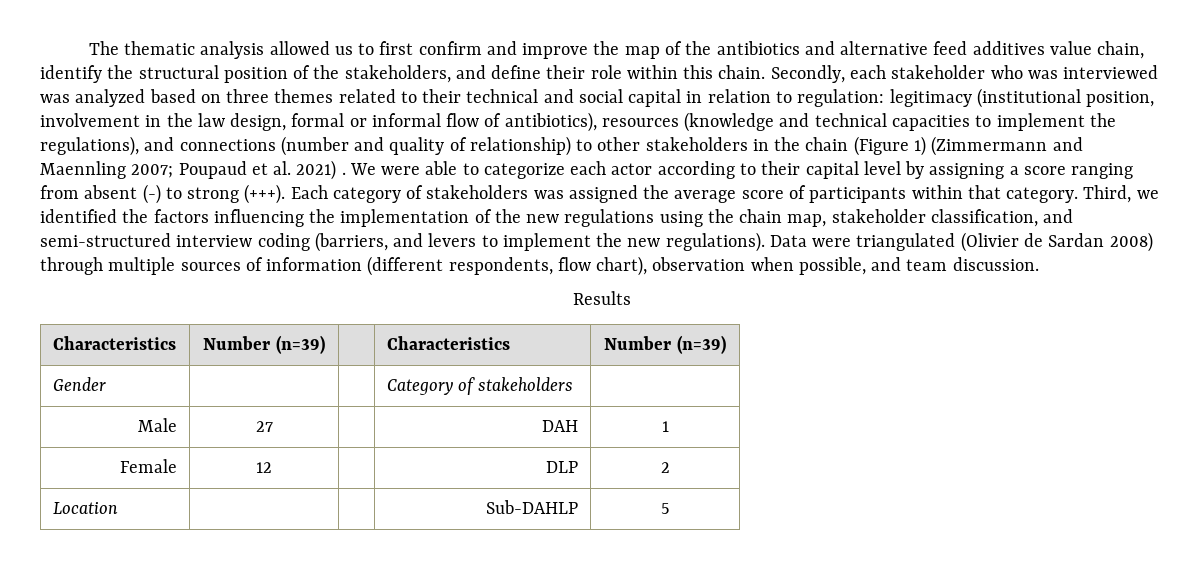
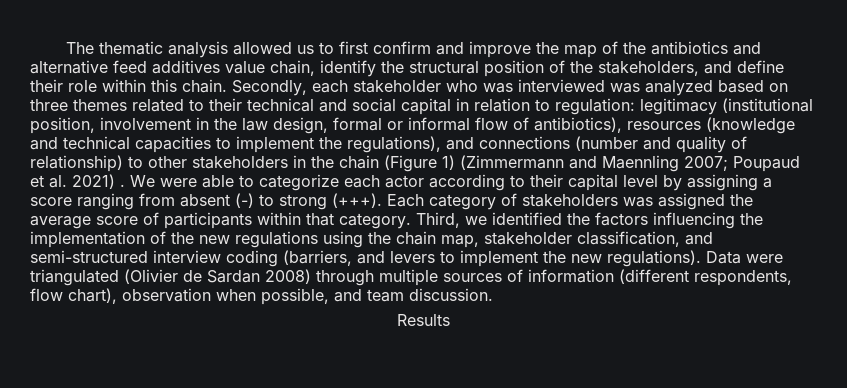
- Characteristics | Number (n=39) | | Characteristics | Number (n=39)
- Gender | | | Category of stakeholders |
- Male | 27 | | DAH | 1
- Female | 12 | | DLP | 2
- Location | | | Sub-DAHLP | 5

